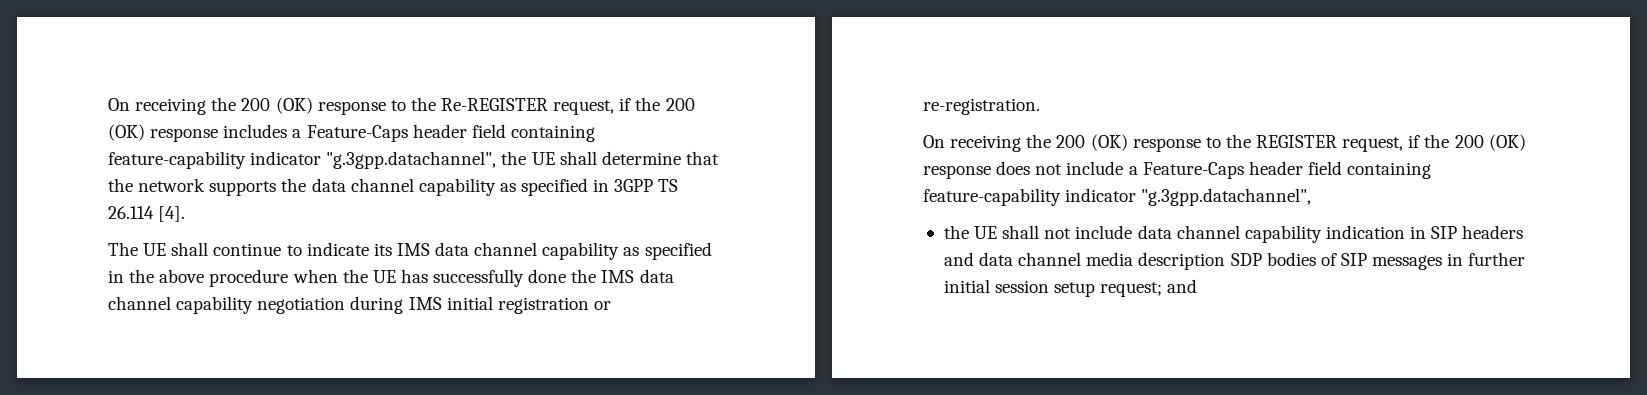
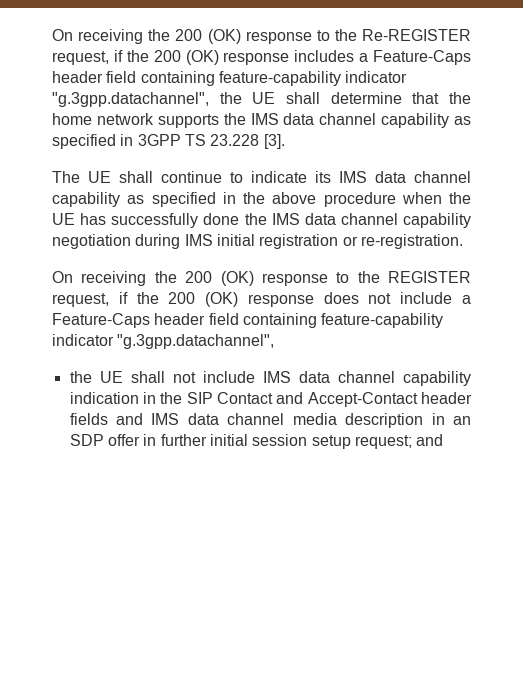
- On receiving the 200 (OK) response to the Re-REGISTER request, if the 200 (OK) response includes a Feature-Caps header field containing feature-capability indicator "g.3gpp.datachannel", the UE shall determine that the network supports the data channel capability as specified in 3GPP TS 26.114 [4].
+ On receiving the 200 (OK) response to the Re-REGISTER request, if the 200 (OK) response includes a Feature-Caps header field containing feature-capability indicator "g.3gpp.datachannel", the UE shall determine that the home network supports the IMS data channel capability as specified in 3GPP TS 23.228 [3].
- the UE shall not include data channel capability indication in SIP headers and data channel media description SDP bodies of SIP messages in further initial session setup request; and
+ the UE shall not include IMS data channel capability indication in the SIP Contact and Accept-Contact header fields and IMS data channel media description in an SDP offer in further initial session setup request; and

